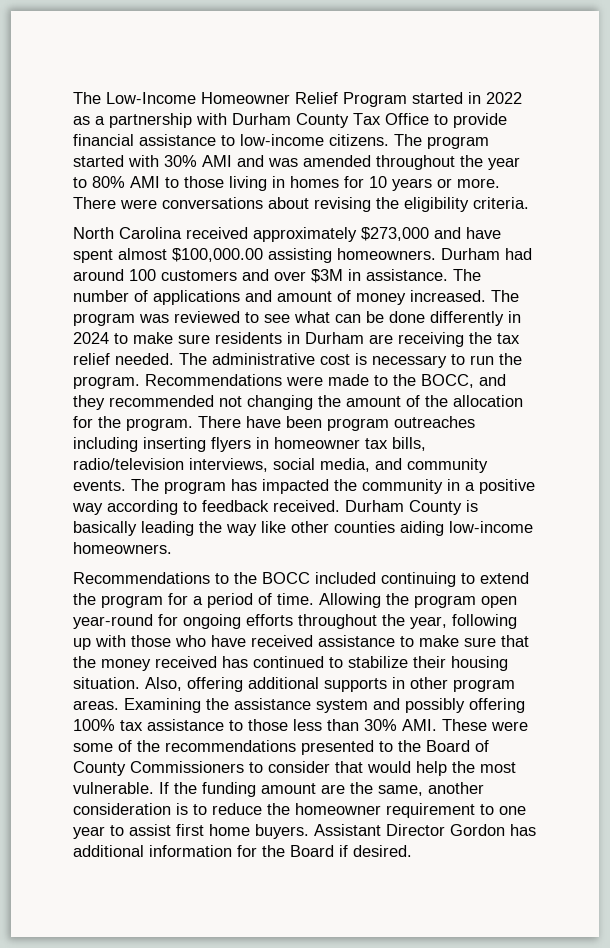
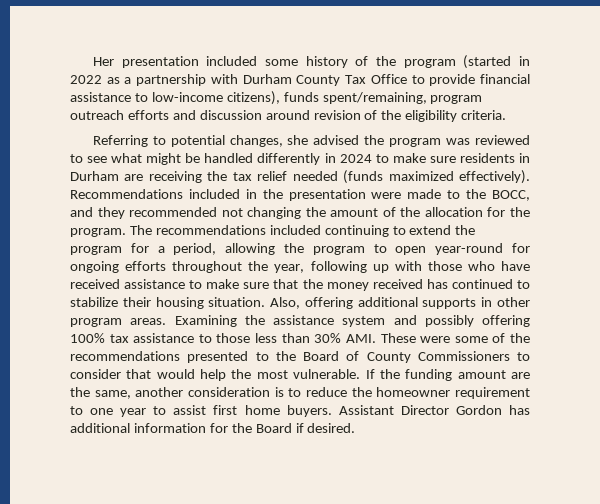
- The Low-Income Homeowner Relief Program started in 2022 as a partnership with Durham County Tax Office to provide financial assistance to low-income citizens. The program started with 30% AMI and was amended throughout the year to 80% AMI to those living in homes for 10 years or more. There were conversations about revising the eligibility criteria.
- North Carolina received approximately $273,000 and have spent almost $100,000.00 assisting homeowners. Durham had around 100 customers and over $3M in assistance. The number of applications and amount of money increased. The program was reviewed to see what can be done differently in 2024 to make sure residents in Durham are receiving the tax relief needed. The administrative cost is necessary to run the program. Recommendations were made to the BOCC, and they recommended not changing the amount of the allocation for the program.
+ Her presentation included some history of the program (started in 2022 as a partnership with Durham County Tax Office to provide financial assistance to low-income citizens), funds spent/remaining, program outreach efforts and discussion around revision of the eligibility criteria.
+ Referring to potential changes, she advised the program was reviewed to see what might be handled differently in 2024 to make sure residents in Durham are receiving the tax relief needed (funds maximized effectively). Recommendations included in the presentation were made to the BOCC, and they recommended not changing the amount of the allocation for the program.
- There have been program outreaches including inserting flyers in homeowner tax bills, radio/television interviews, social media, and community events. The program has impacted the community in a positive way according to feedback received. Durham County is basically leading the way like other counties aiding low-income homeowners.
- Recommendations to the BOCC included continuing to extend the program for a period of time. Allowing the program open year-round for ongoing efforts throughout the year, following up with those who have received assistance to make sure that the money received has continued to stabilize their housing situation.
+ The recommendations included continuing to extend the program for a period, allowing the program to open year-round for ongoing efforts throughout the year, following up with those who have received assistance to make sure that the money received has continued to stabilize their housing situation.

